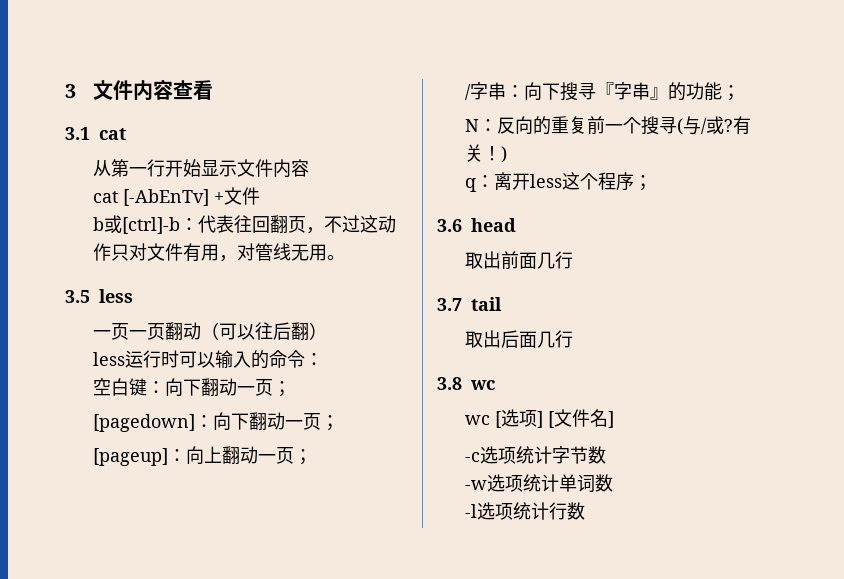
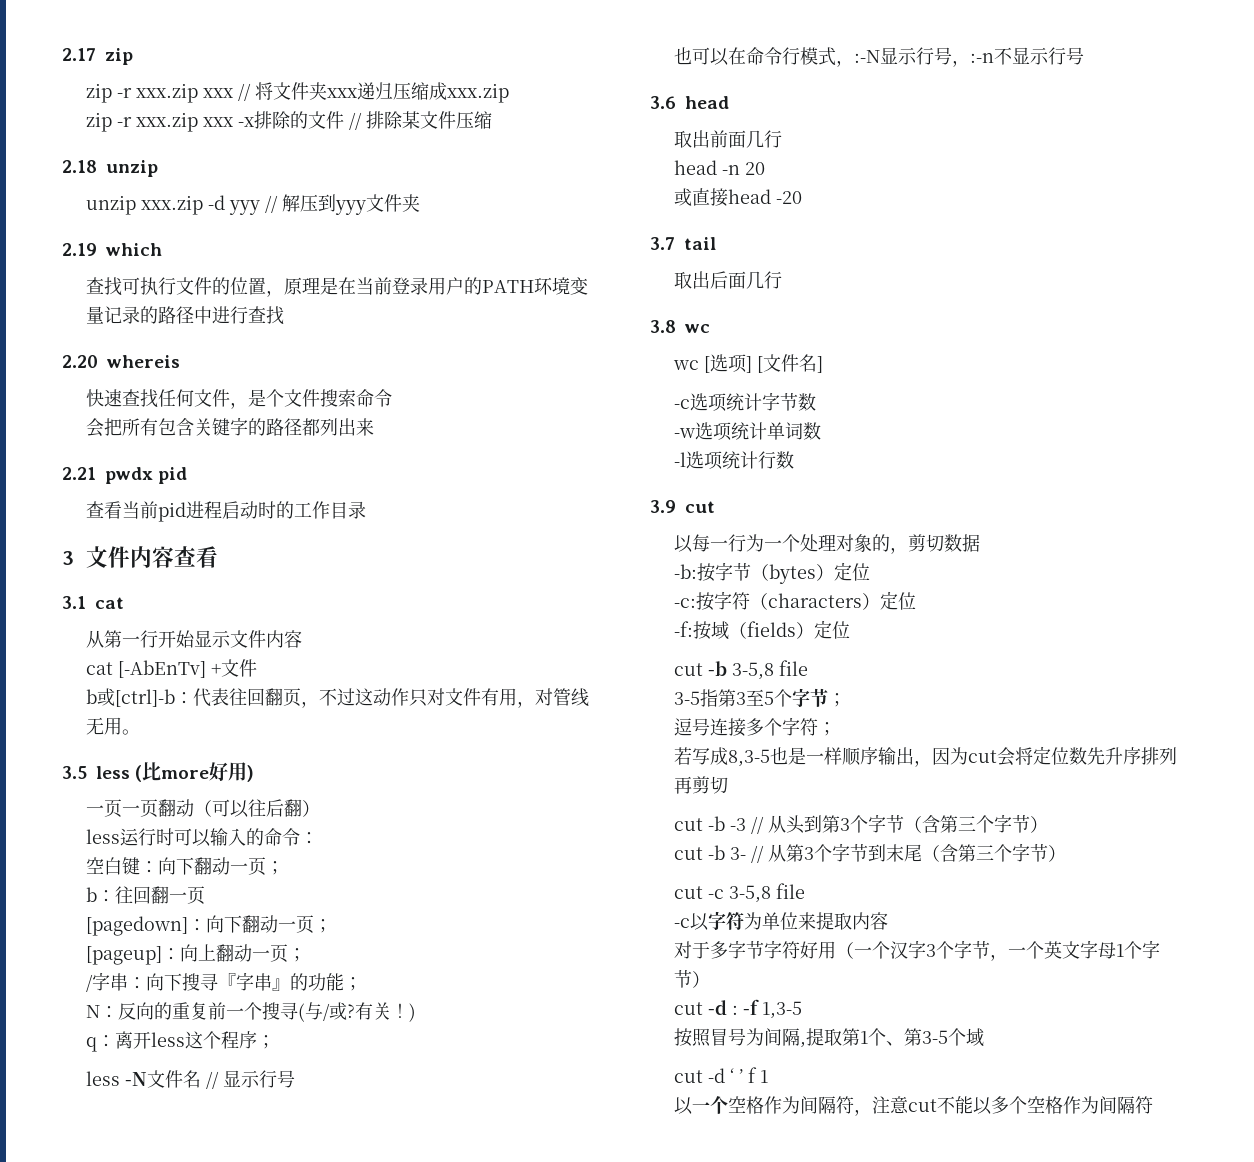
+ 2.17 zip
+ zip -r xxx.zip xxx // 将文件夹xxx递归压缩成xxx.zip
+ zip -r xxx.zip xxx -x排除的文件 // 排除某文件压缩
+ 2.18 unzip
+ unzip xxx.zip -d yyy // 解压到yyy文件夹
+ 2.19 which
+ 查找可执行文件的位置，原理是在当前登录用户的PATH环境变量记录的路径中进行查找
+ 2.20 whereis
+ 快速查找任何文件，是个文件搜索命令
+ 会把所有包含关键字的路径都列出来
+ 2.21 pwdx pid
+ 查看当前pid进程启动时的工作目录
- 3.5 less
+ 3.5 less (比more好用)
+ b：往回翻一页
+ less -N文件名 // 显示行号
+ 也可以在命令行模式，:-N显示行号，:-n不显示行号
+ head -n 20
+ 或直接head -20
+ 3.9 cut
+ 以每一行为一个处理对象的，剪切数据
+ -b:按字节（bytes）定位
+ -c:按字符（characters）定位
+ -f:按域（fields）定位
+ cut -b 3-5,8 file
+ 3-5指第3至5个字节；
+ 逗号连接多个字符；
+ 若写成8,3-5也是一样顺序输出，因为cut会将定位数先升序排列再剪切
+ cut -b -3 // 从头到第3个字节（含第三个字节）
+ cut -b 3- // 从第3个字节到末尾（含第三个字节）
+ cut -c 3-5,8 file
+ -c以字符为单位来提取内容
+ 对于多字节字符好用（一个汉字3个字节，一个英文字母1个字节）
+ cut -d : -f 1,3-5
+ 按照冒号为间隔,提取第1个、第3-5个域
+ cut -d ‘ ’ f 1
+ 以一个空格作为间隔符，注意cut不能以多个空格作为间隔符

